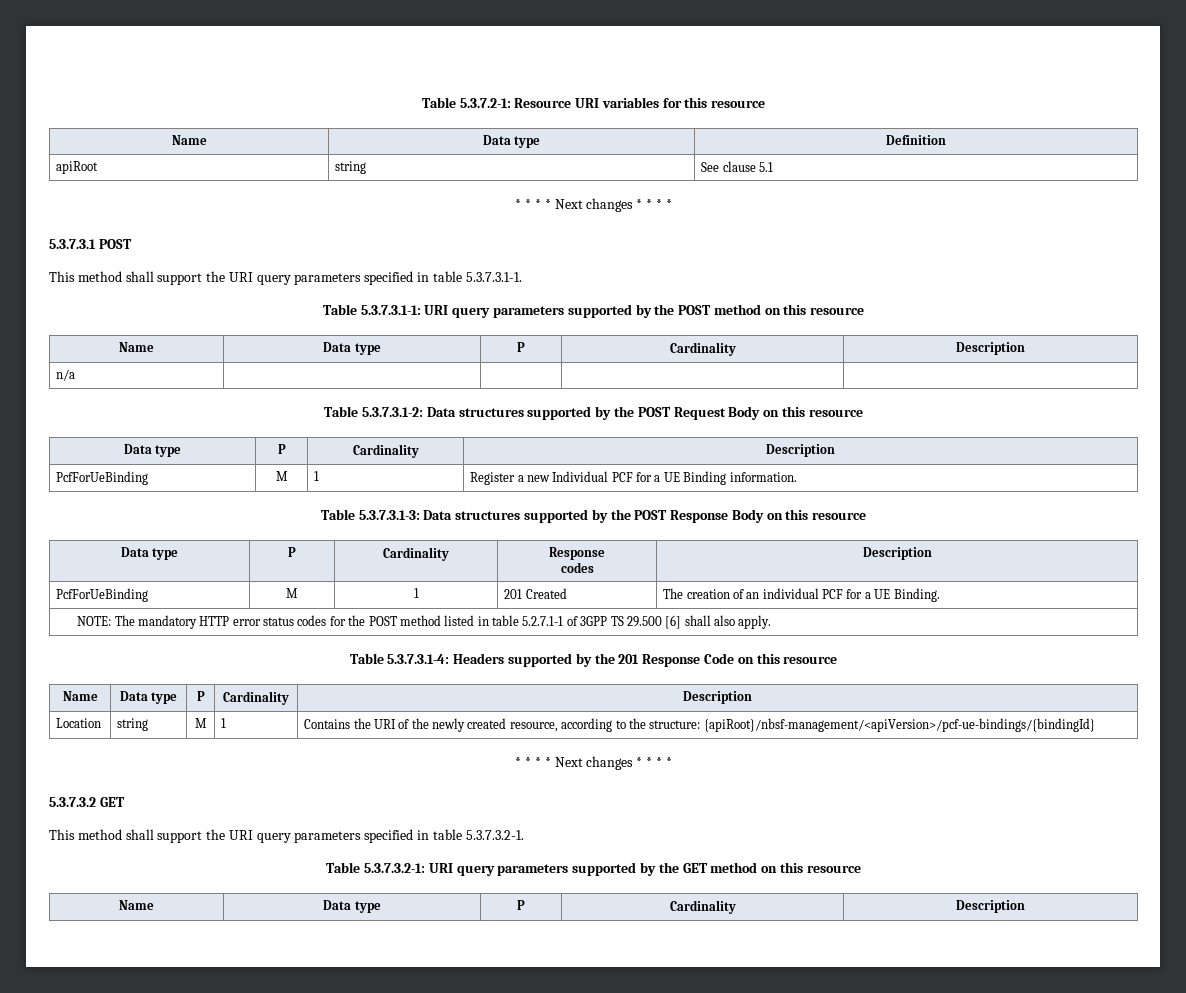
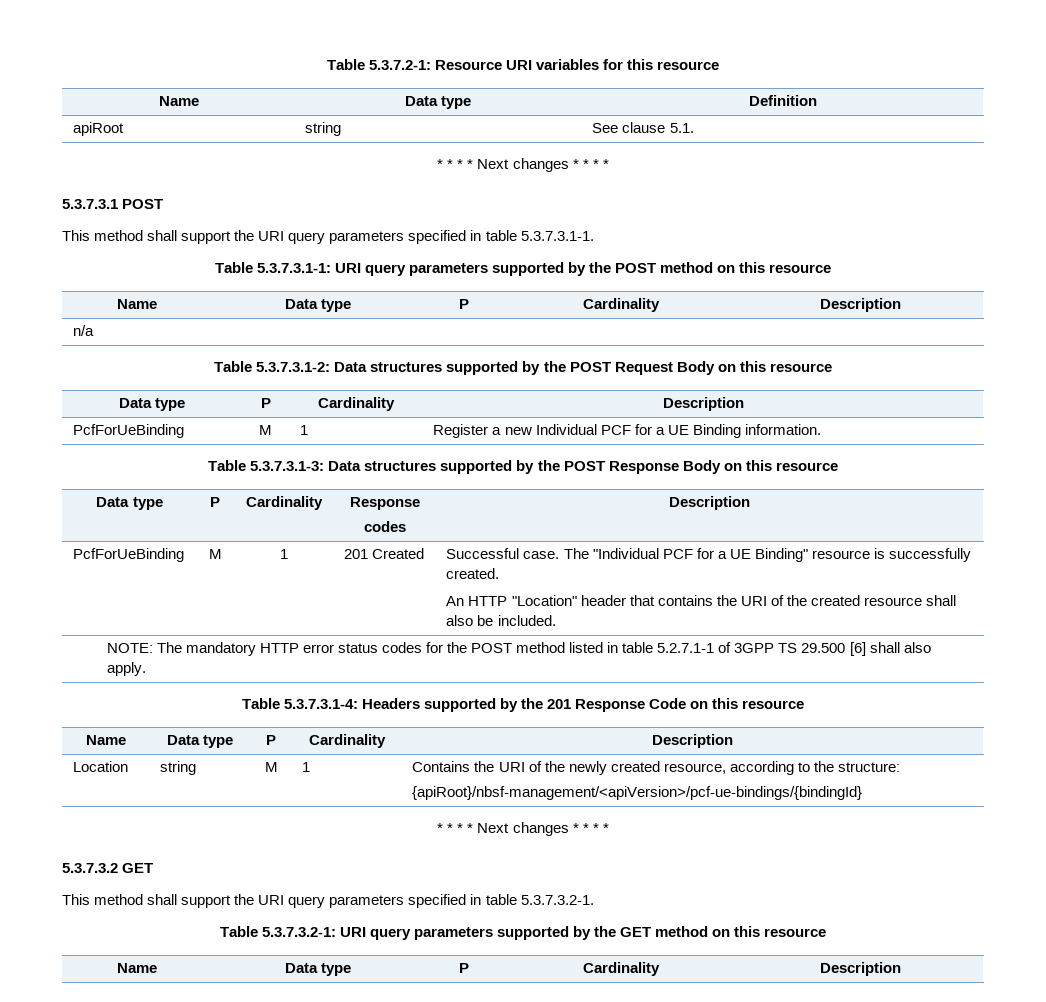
- apiRoot | string | See clause 5.1
+ apiRoot | string | See clause 5.1.
- PcfForUeBinding | M | 1 | 201 Created | The creation of an individual PCF for a UE Binding.
+ PcfForUeBinding | M | 1 | 201 Created | Successful case. The "Individual PCF for a UE Binding" resource is successfully created.
+ An HTTP "Location" header that contains the URI of the created resource shall also be included.
- Location | string | M | 1 | Contains the URI of the newly created resource, according to the structure: {apiRoot}/nbsf-management/<apiVersion>/pcf-ue-bindings/{bindingId}
+ Location | string | M | 1 | Contains the URI of the newly created resource, according to the structure:
+ {apiRoot}/nbsf-management/<apiVersion>/pcf-ue-bindings/{bindingId}

